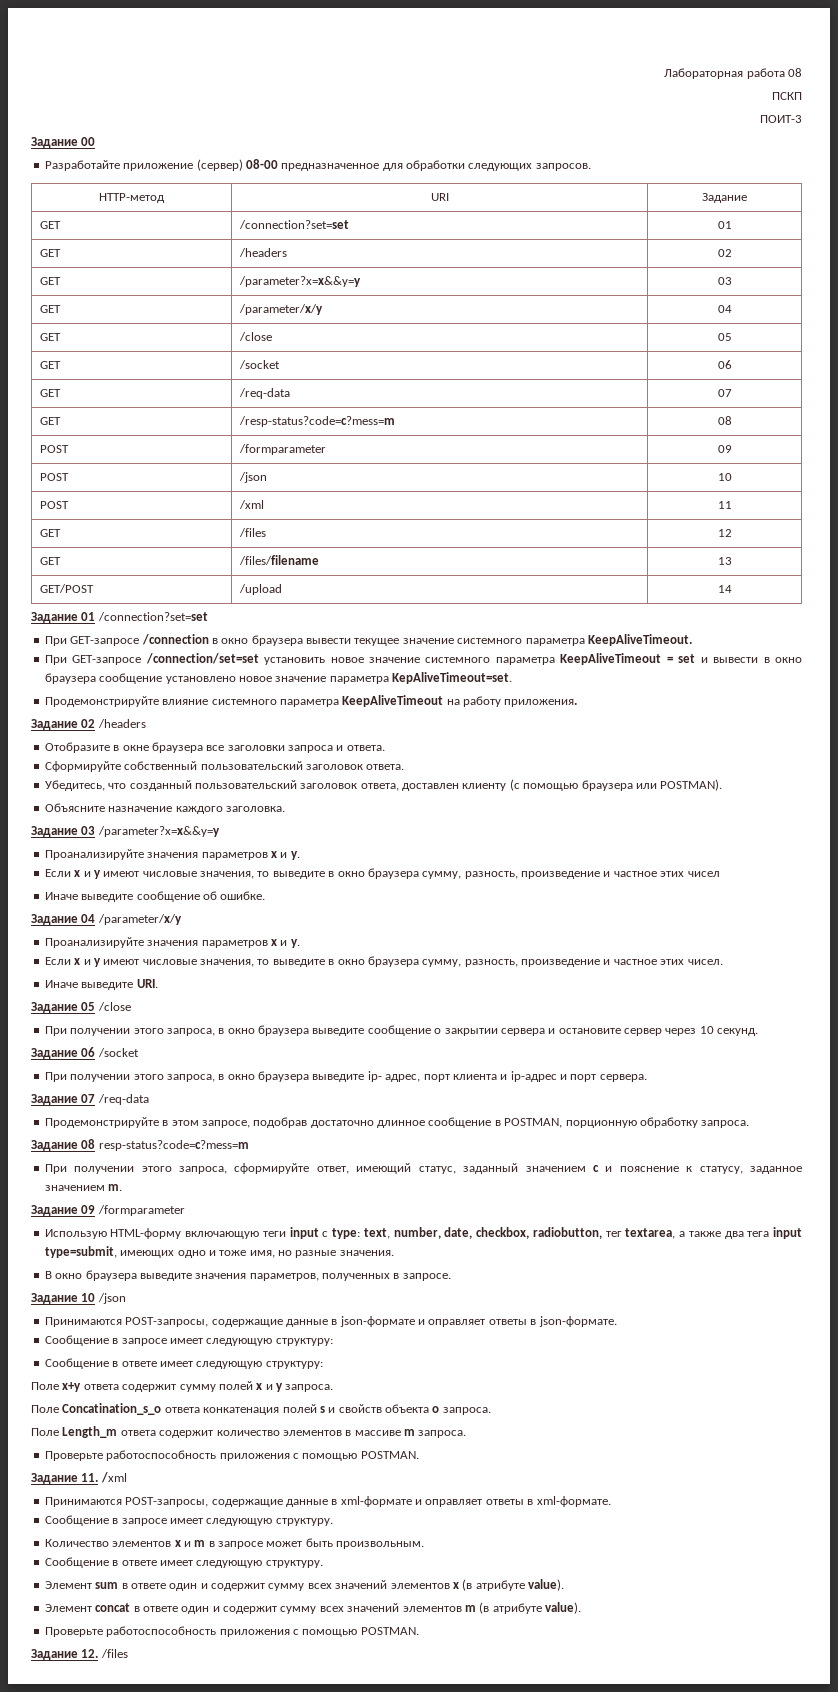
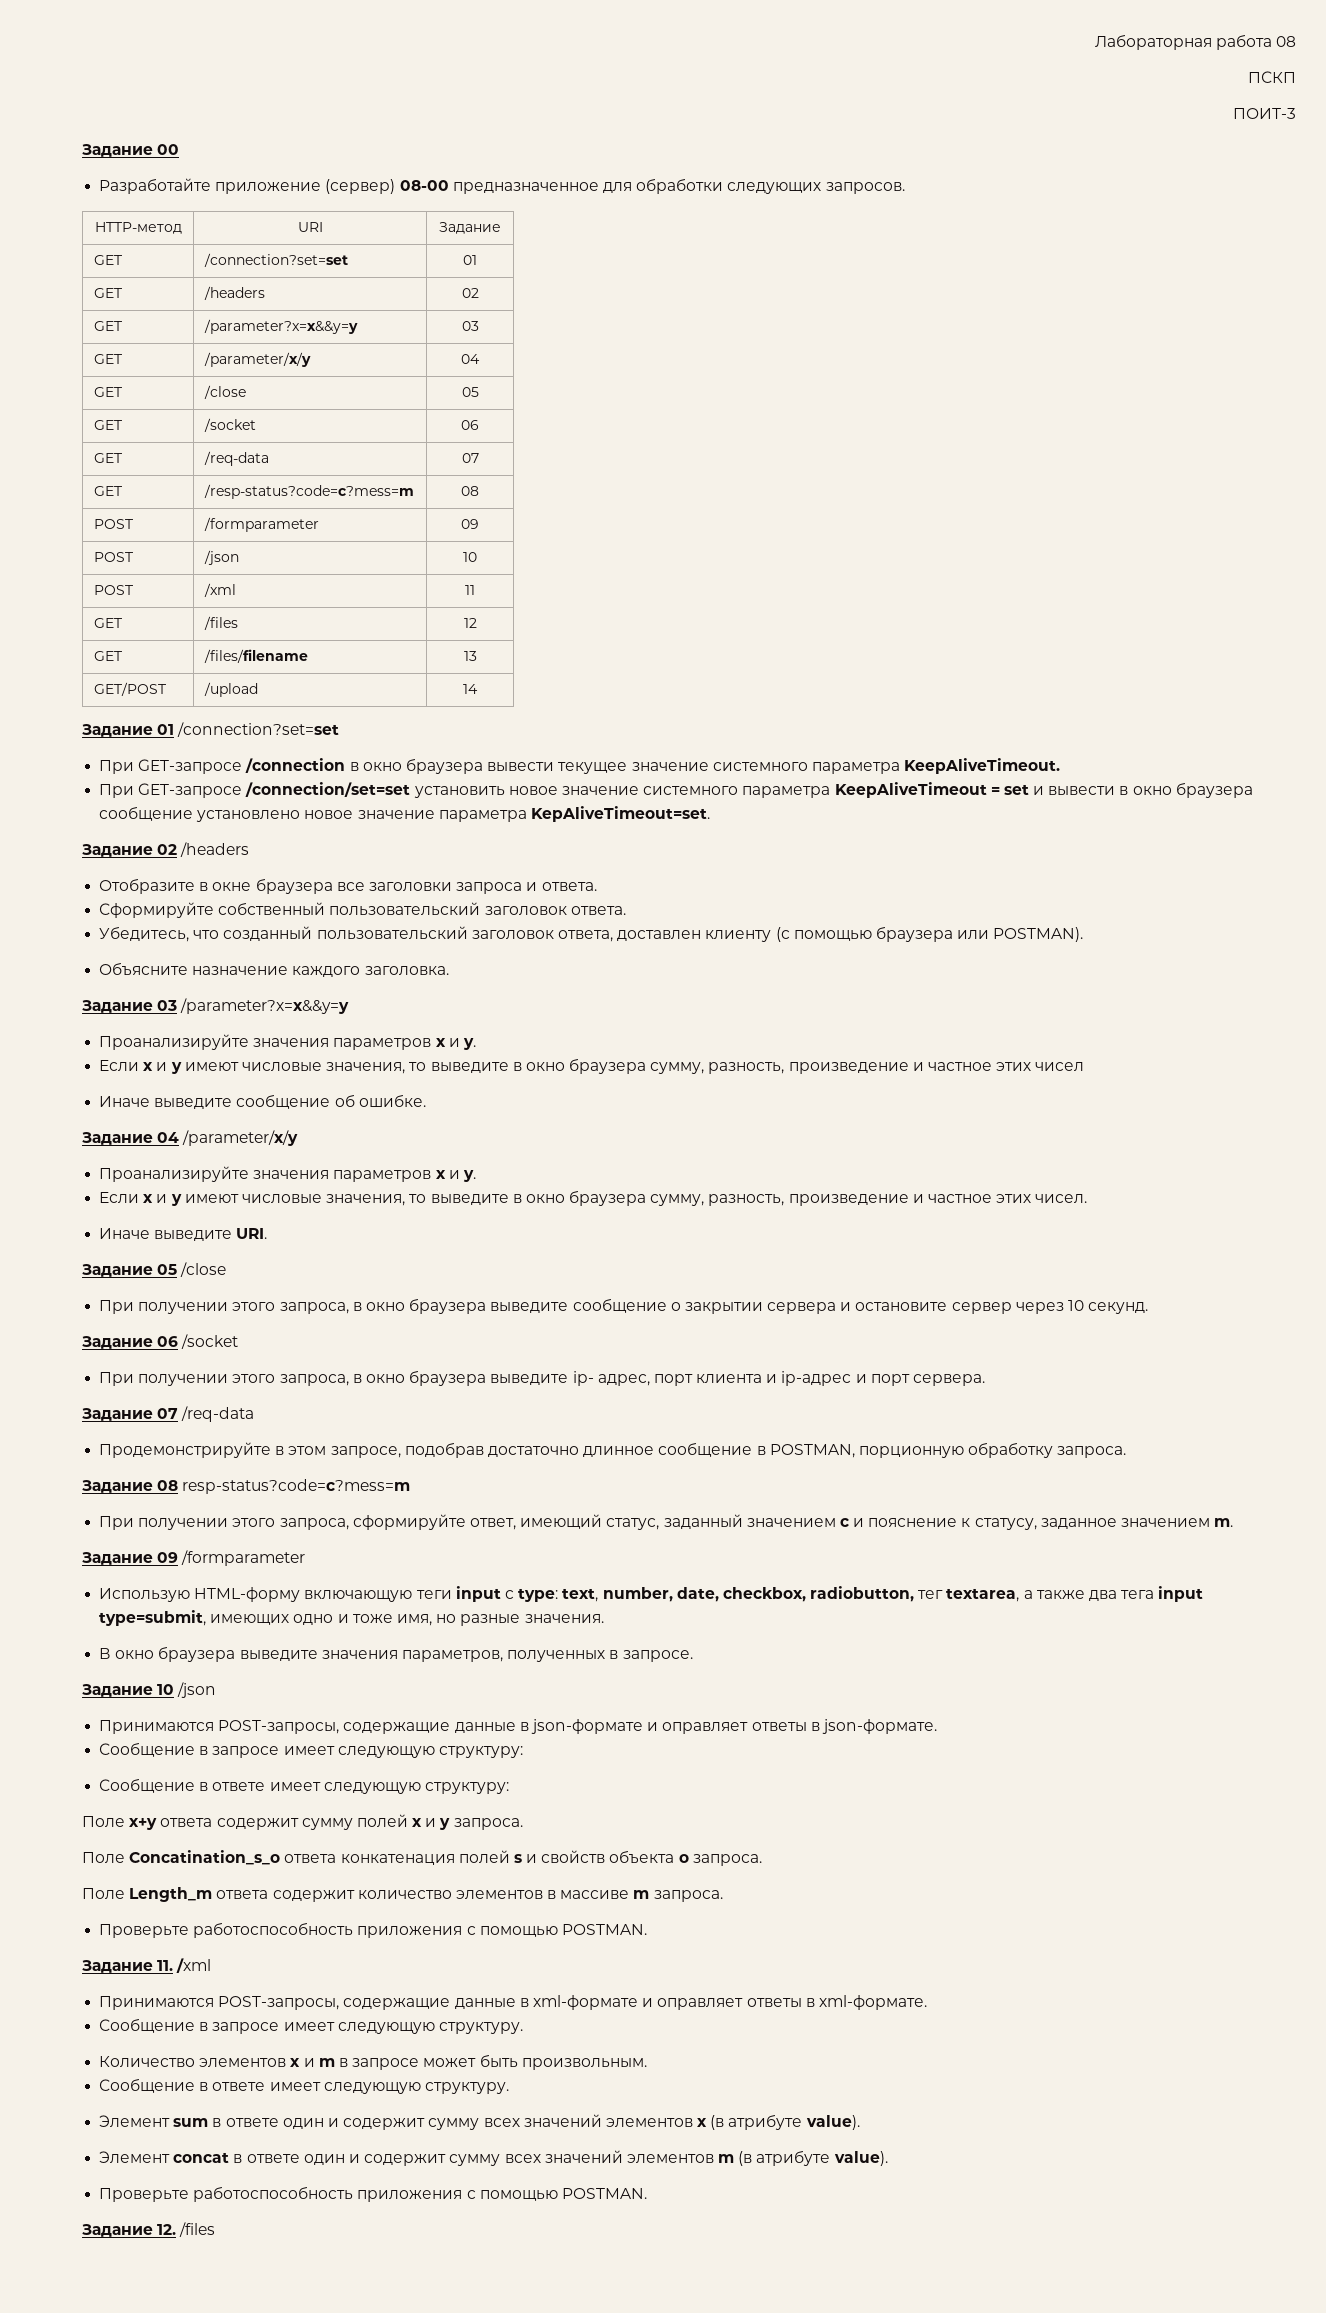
- Продемонстрируйте влияние системного параметра KeepAliveTimeout на работу приложения.

